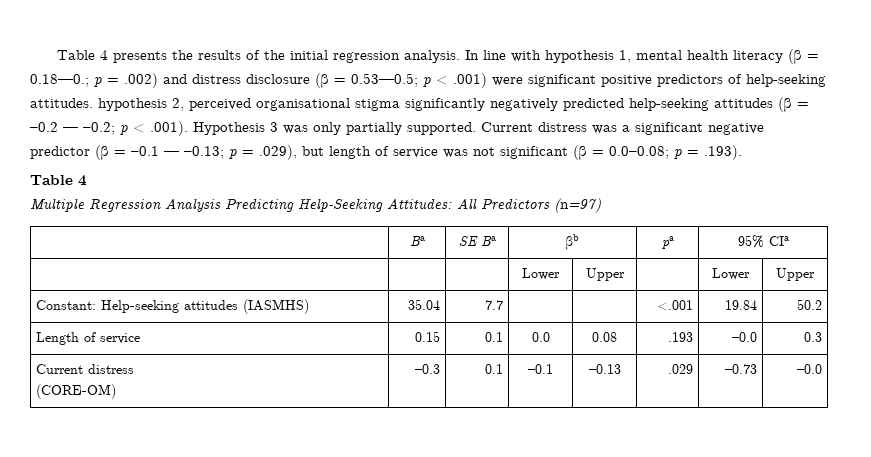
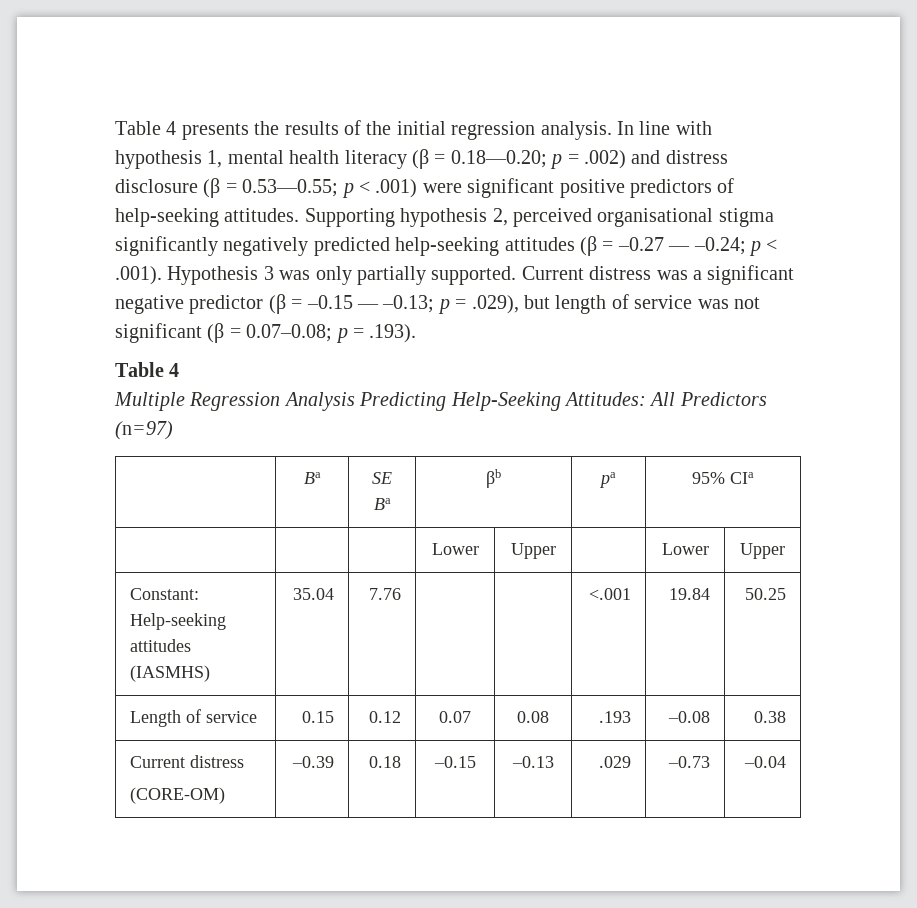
- In line with hypothesis 1, mental health literacy (β = 0.18—0.; p = .002) and distress disclosure (β = 0.53—0.5; p < .001) were significant positive predictors of help-seeking attitudes. hypothesis 2, perceived organisational stigma significantly negatively predicted help-seeking attitudes (β = –0.2 — –0.2; p < .001). Hypothesis 3 was only partially supported.
+ In line with hypothesis 1, mental health literacy (β = 0.18—0.20; p = .002) and distress disclosure (β = 0.53—0.55; p < .001) were significant positive predictors of help-seeking attitudes. Supporting hypothesis 2, perceived organisational stigma significantly negatively predicted help-seeking attitudes (β = –0.27 — –0.24; p < .001). Hypothesis 3 was only partially supported.
- Current distress was a significant negative predictor (β = –0.1 — –0.13; p = .029), but length of service was not significant (β = 0.0–0.08; p = .193).
+ Current distress was a significant negative predictor (β = –0.15 — –0.13; p = .029), but length of service was not significant (β = 0.07–0.08; p = .193).
- Constant: Help-seeking attitudes (IASMHS) | 35.04 | 7.7 | | | <.001 | 19.84 | 50.2
+ Constant: Help-seeking attitudes (IASMHS) | 35.04 | 7.76 | | | <.001 | 19.84 | 50.25
- Length of service | 0.15 | 0.1 | 0.0 | 0.08 | .193 | –0.0 | 0.3
+ Length of service | 0.15 | 0.12 | 0.07 | 0.08 | .193 | –0.08 | 0.38
  Current distress
- (CORE-OM) | –0.3 | 0.1 | –0.1 | –0.13 | .029 | –0.73 | –0.0
+ (CORE-OM) | –0.39 | 0.18 | –0.15 | –0.13 | .029 | –0.73 | –0.04

